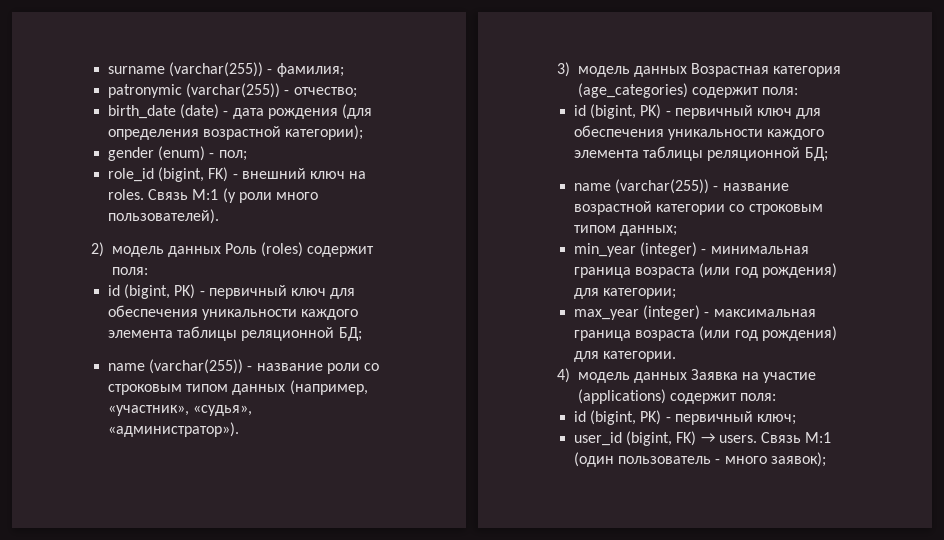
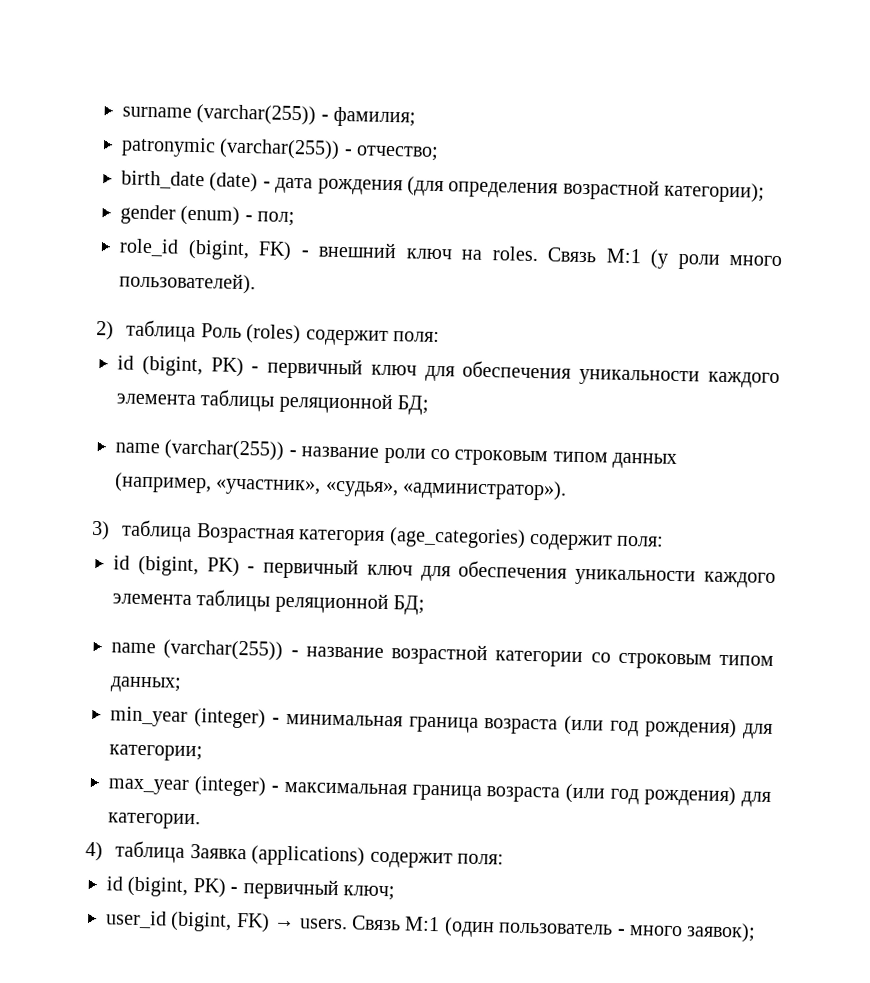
- 2) модель данных Роль (roles) содержит поля:
+ 2) таблица Роль (roles) содержит поля:
- 3) модель данных Возрастная категория (age_categories) содержит поля:
+ 3) таблица Возрастная категория (age_categories) содержит поля:
- 4) модель данных Заявка на участие (applications) содержит поля:
+ 4) таблица Заявка (applications) содержит поля:

